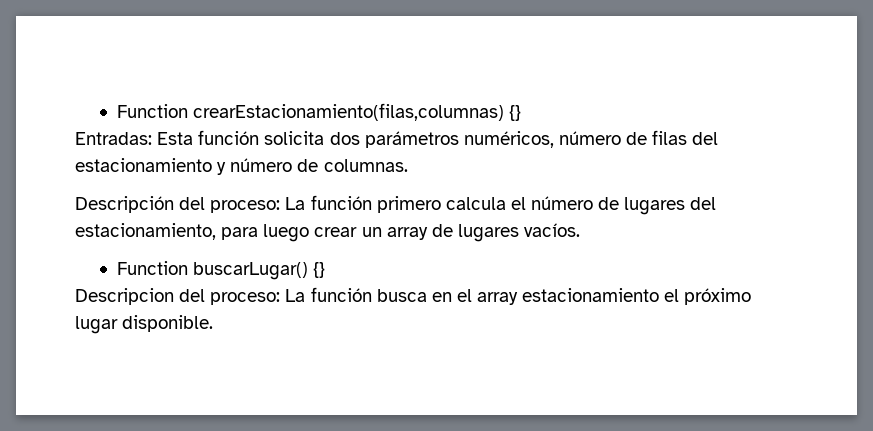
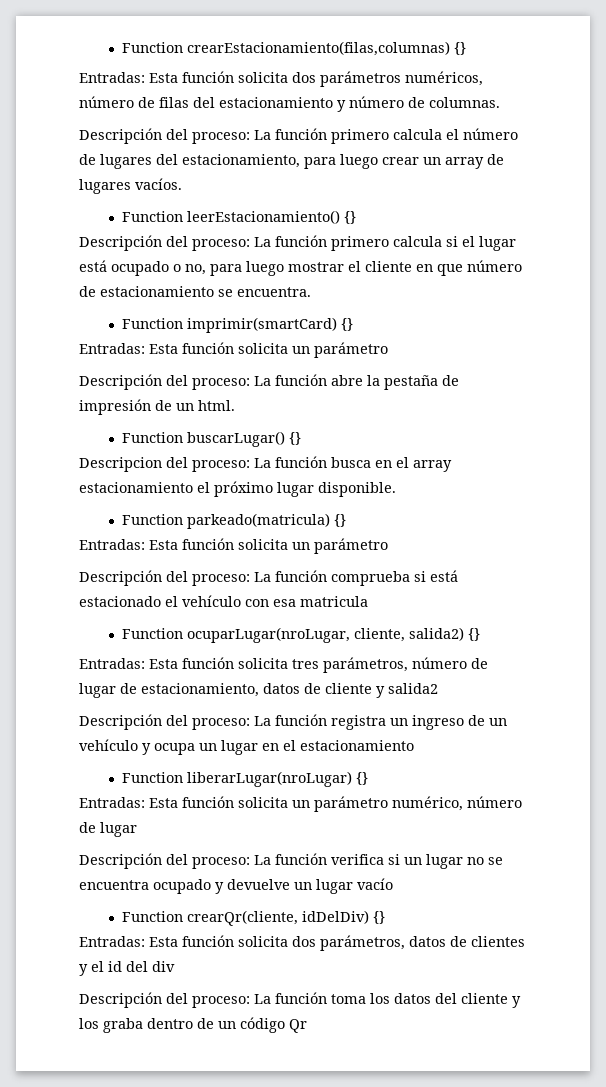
+ Function leerEstacionamiento() {}
+ Descripción del proceso: La función primero calcula si el lugar está ocupado o no, para luego mostrar el cliente en que número de estacionamiento se encuentra.
+ Function imprimir(smartCard) {}
+ Entradas: Esta función solicita un parámetro
+ Descripción del proceso: La función abre la pestaña de impresión de un html.
+ Function parkeado(matricula) {}
+ Entradas: Esta función solicita un parámetro
+ Descripción del proceso: La función comprueba si está estacionado el vehículo con esa matricula
+ Function ocuparLugar(nroLugar, cliente, salida2) {}
+ Entradas: Esta función solicita tres parámetros, número de lugar de estacionamiento, datos de cliente y salida2
+ Descripción del proceso: La función registra un ingreso de un vehículo y ocupa un lugar en el estacionamiento
+ Function liberarLugar(nroLugar) {}
+ Entradas: Esta función solicita un parámetro numérico, número de lugar
+ Descripción del proceso: La función verifica si un lugar no se encuentra ocupado y devuelve un lugar vacío
+ Function crearQr(cliente, idDelDiv) {}
+ Entradas: Esta función solicita dos parámetros, datos de clientes y el id del div
+ Descripción del proceso: La función toma los datos del cliente y los graba dentro de un código Qr

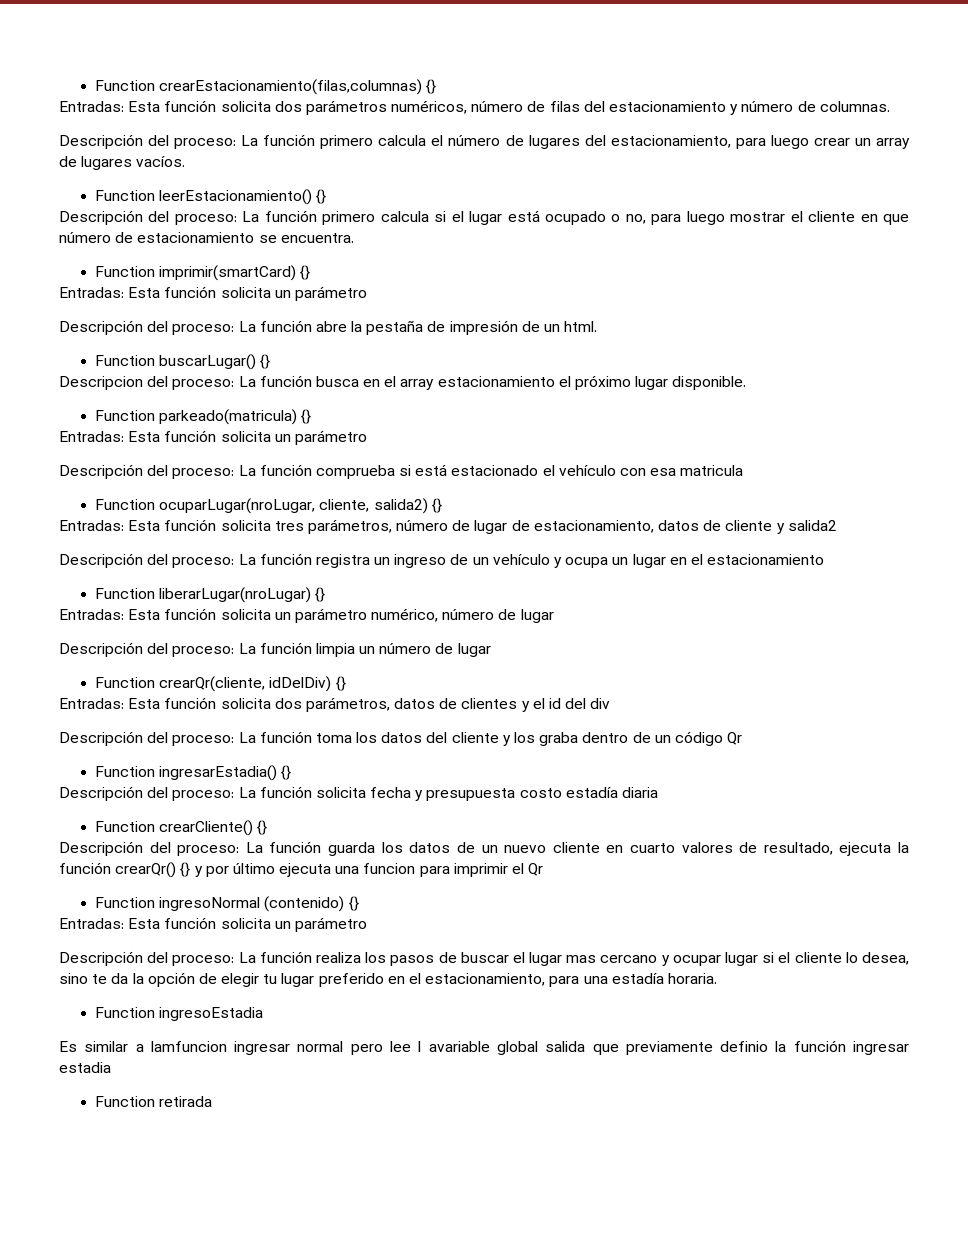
- Descripción del proceso: La función verifica si un lugar no se encuentra ocupado y devuelve un lugar vacío
+ Descripción del proceso: La función limpia un número de lugar
+ Function ingresarEstadia() {}
+ Descripción del proceso: La función solicita fecha y presupuesta costo estadía diaria
+ Function crearCliente() {}
+ Descripción del proceso: La función guarda los datos de un nuevo cliente en cuarto valores de resultado, ejecuta la función crearQr() {} y por último ejecuta una funcion para imprimir el Qr
+ Function ingresoNormal (contenido) {}
+ Entradas: Esta función solicita un parámetro
+ Descripción del proceso: La función realiza los pasos de buscar el lugar mas cercano y ocupar lugar si el cliente lo desea, sino te da la opción de elegir tu lugar preferido en el estacionamiento, para una estadía horaria.
+ Function ingresoEstadia
+ Es similar a lamfuncion ingresar normal pero lee l avariable global salida que previamente definio la función ingresar estadia
+ Function retirada

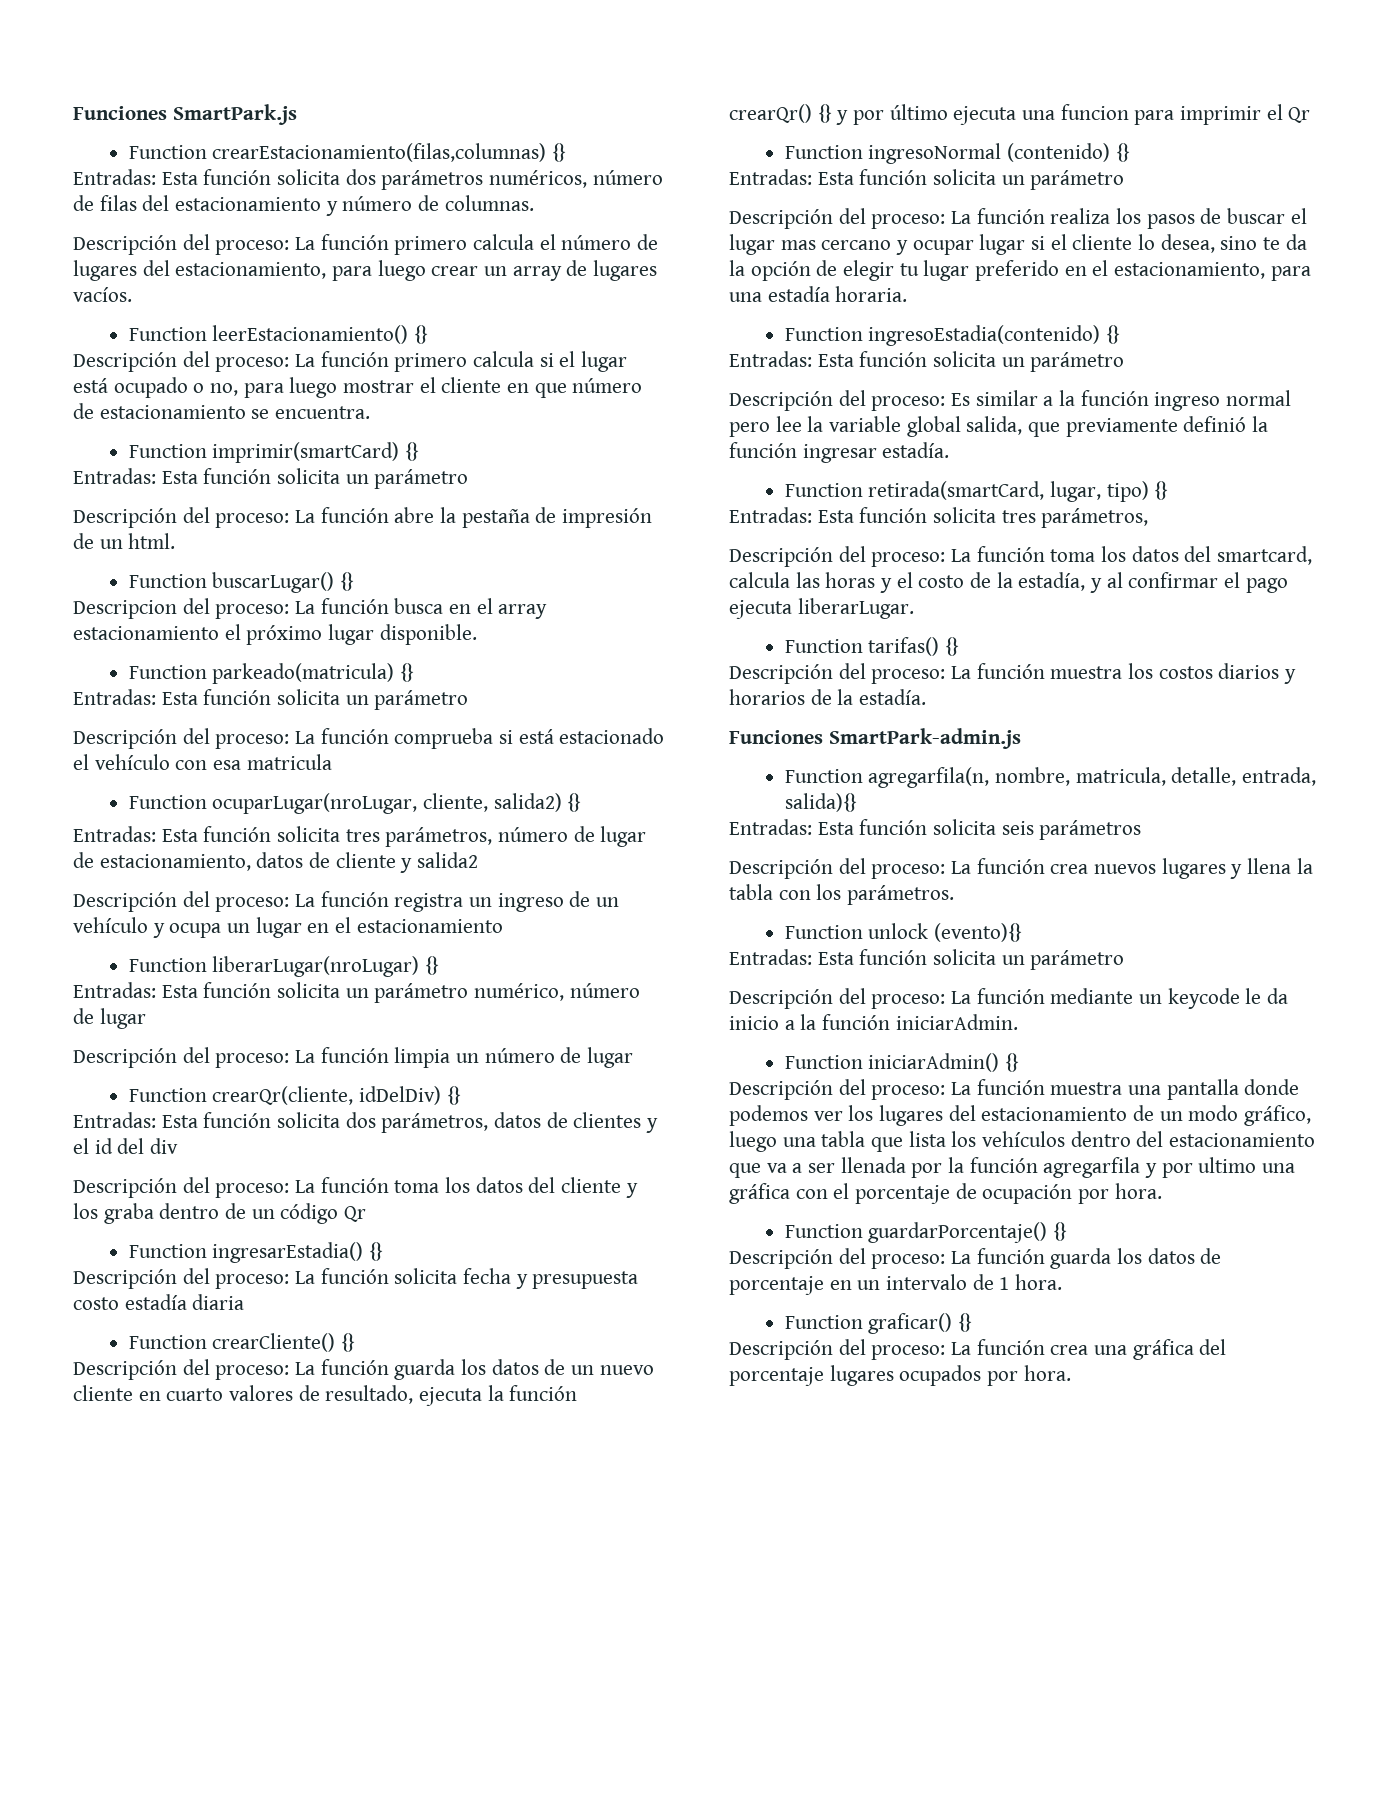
+ Funciones SmartPark.js
- Function ingresoEstadia
- Es similar a lamfuncion ingresar normal pero lee l avariable global salida que previamente definio la función ingresar estadia
- Function retirada
+ Function ingresoEstadia(contenido) {}
+ Entradas: Esta función solicita un parámetro
+ Descripción del proceso: Es similar a la función ingreso normal pero lee la variable global salida, que previamente definió la función ingresar estadía.
+ Function retirada(smartCard, lugar, tipo) {}
+ Entradas: Esta función solicita tres parámetros,
+ Descripción del proceso: La función toma los datos del smartcard, calcula las horas y el costo de la estadía, y al confirmar el pago ejecuta liberarLugar.
+ Function tarifas() {}
+ Descripción del proceso: La función muestra los costos diarios y horarios de la estadía.
+ Funciones SmartPark-admin.js
+ Function agregarfila(n, nombre, matricula, detalle, entrada, salida){}
+ Entradas: Esta función solicita seis parámetros
+ Descripción del proceso: La función crea nuevos lugares y llena la tabla con los parámetros.
+ Function unlock (evento){}
+ Entradas: Esta función solicita un parámetro
+ Descripción del proceso: La función mediante un keycode le da inicio a la función iniciarAdmin.
+ Function iniciarAdmin() {}
+ Descripción del proceso: La función muestra una pantalla donde podemos ver los lugares del estacionamiento de un modo gráfico, luego una tabla que lista los vehículos dentro del estacionamiento que va a ser llenada por la función agregarfila y por ultimo una gráfica con el porcentaje de ocupación por hora.
+ Function guardarPorcentaje() {}
+ Descripción del proceso: La función guarda los datos de porcentaje en un intervalo de 1 hora.
+ Function graficar() {}
+ Descripción del proceso: La función crea una gráfica del porcentaje lugares ocupados por hora.

